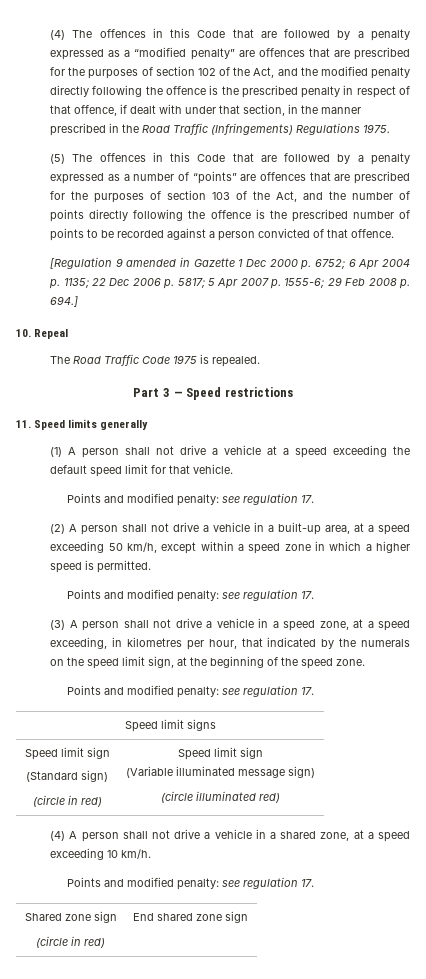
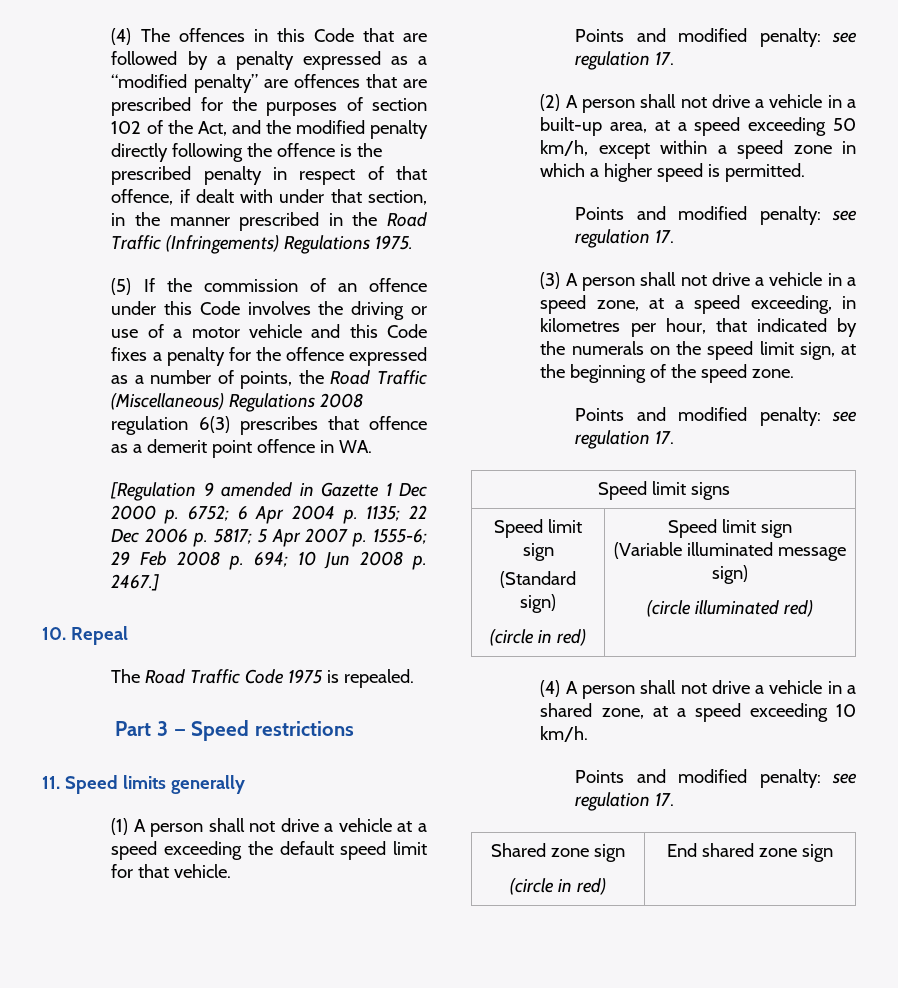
- (5) The offences in this Code that are followed by a penalty expressed as a number of “points” are offences that are prescribed for the purposes of section 103 of the Act, and the number of points directly following the offence is the prescribed number of points to be recorded against a person convicted of that offence.
+ (5) If the commission of an offence under this Code involves the driving or use of a motor vehicle and this Code fixes a penalty for the offence expressed as a number of points, the Road Traffic (Miscellaneous) Regulations 2008 regulation 6(3) prescribes that offence as a demerit point offence in WA.
- [Regulation 9 amended in Gazette 1 Dec 2000 p. 6752; 6 Apr 2004 p. 1135; 22 Dec 2006 p. 5817; 5 Apr 2007 p. 1555-6; 29 Feb 2008 p. 694.]
+ [Regulation 9 amended in Gazette 1 Dec 2000 p. 6752; 6 Apr 2004 p. 1135; 22 Dec 2006 p. 5817; 5 Apr 2007 p. 1555-6; 29 Feb 2008 p. 694; 10 Jun 2008 p. 2467.]

